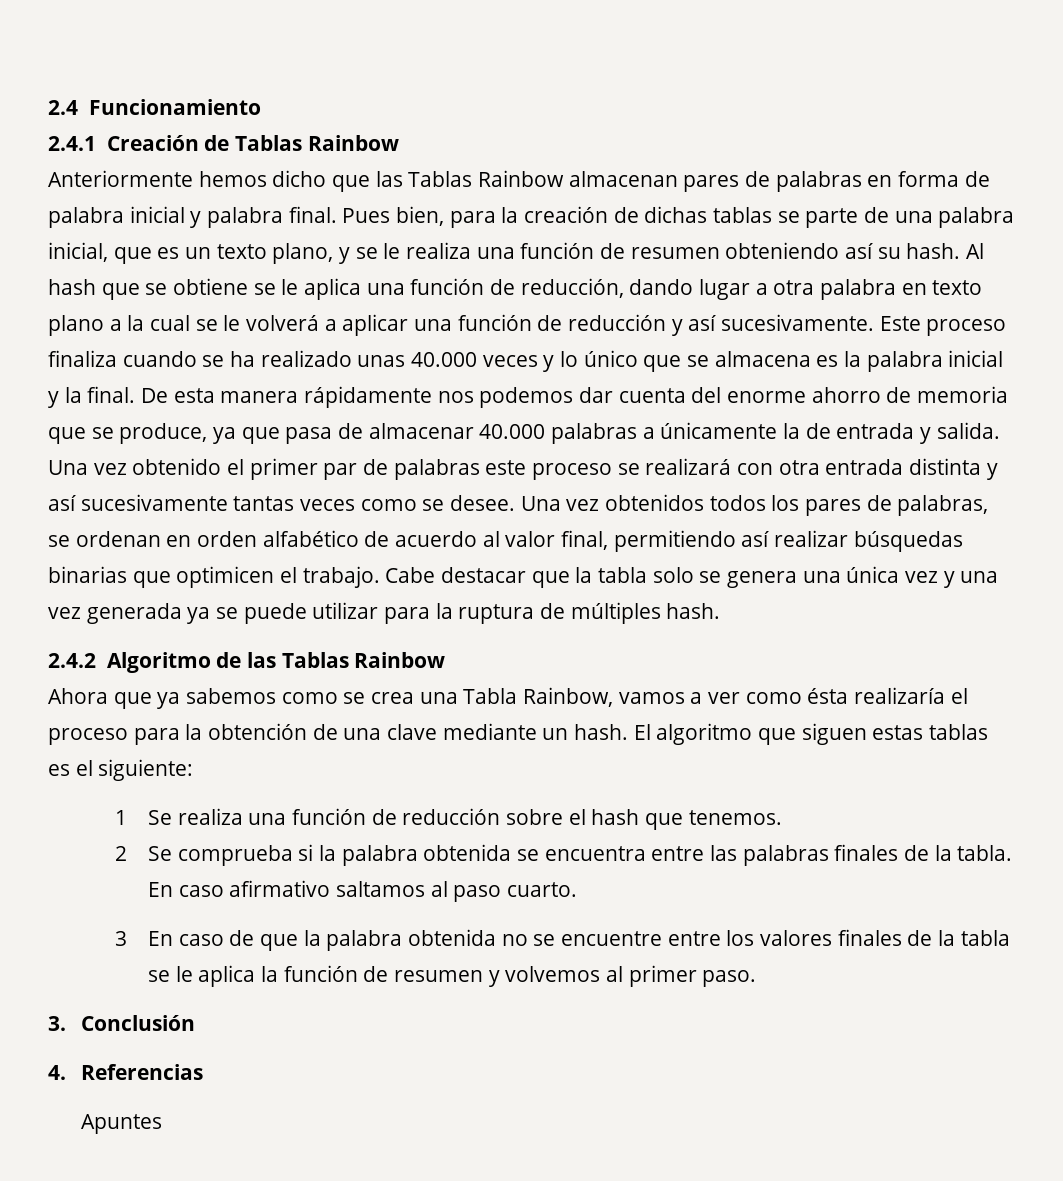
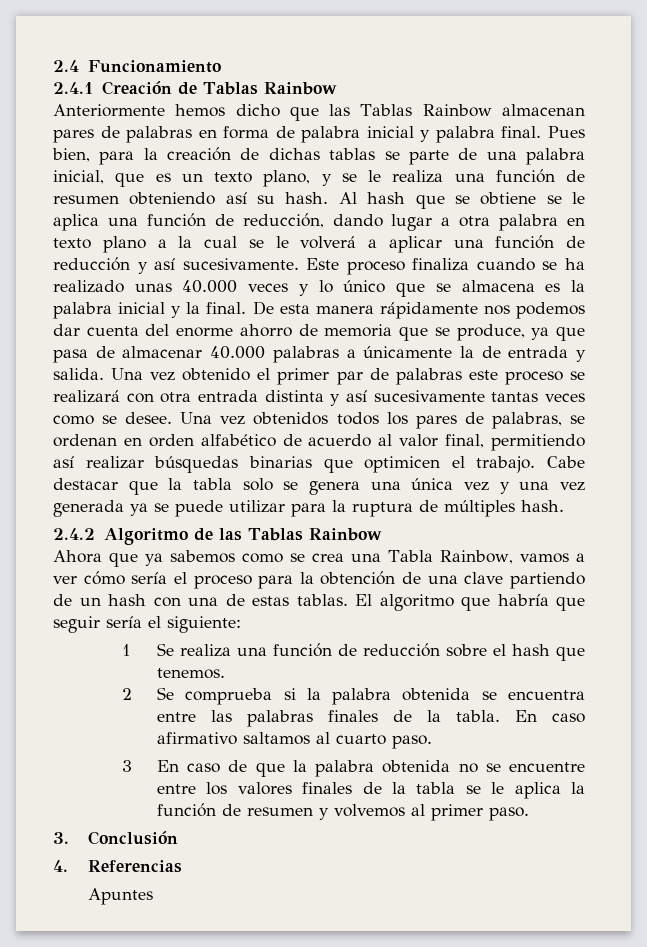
- Ahora que ya sabemos como se crea una Tabla Rainbow, vamos a ver como ésta realizaría el proceso para la obtención de una clave mediante un hash. El algoritmo que siguen estas tablas es el siguiente:
+ Ahora que ya sabemos como se crea una Tabla Rainbow, vamos a ver cómo sería el proceso para la obtención de una clave partiendo de un hash con una de estas tablas. El algoritmo que habría que seguir sería el siguiente:
- En caso afirmativo saltamos al paso cuarto.
+ En caso afirmativo saltamos al cuarto paso.

